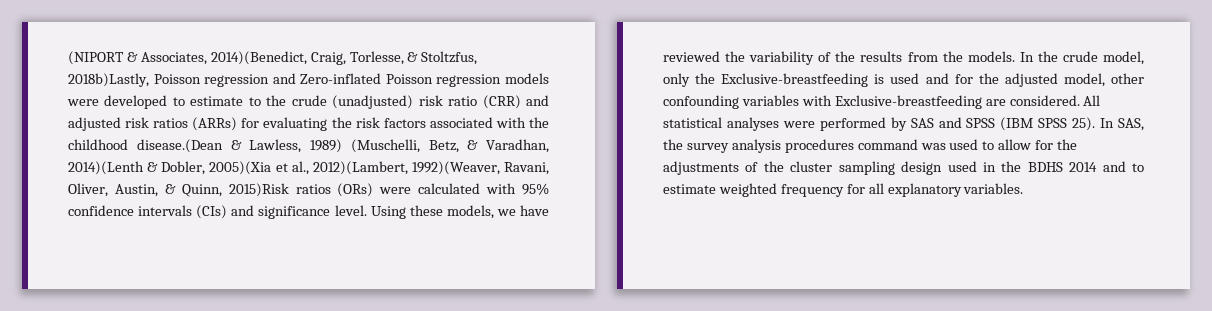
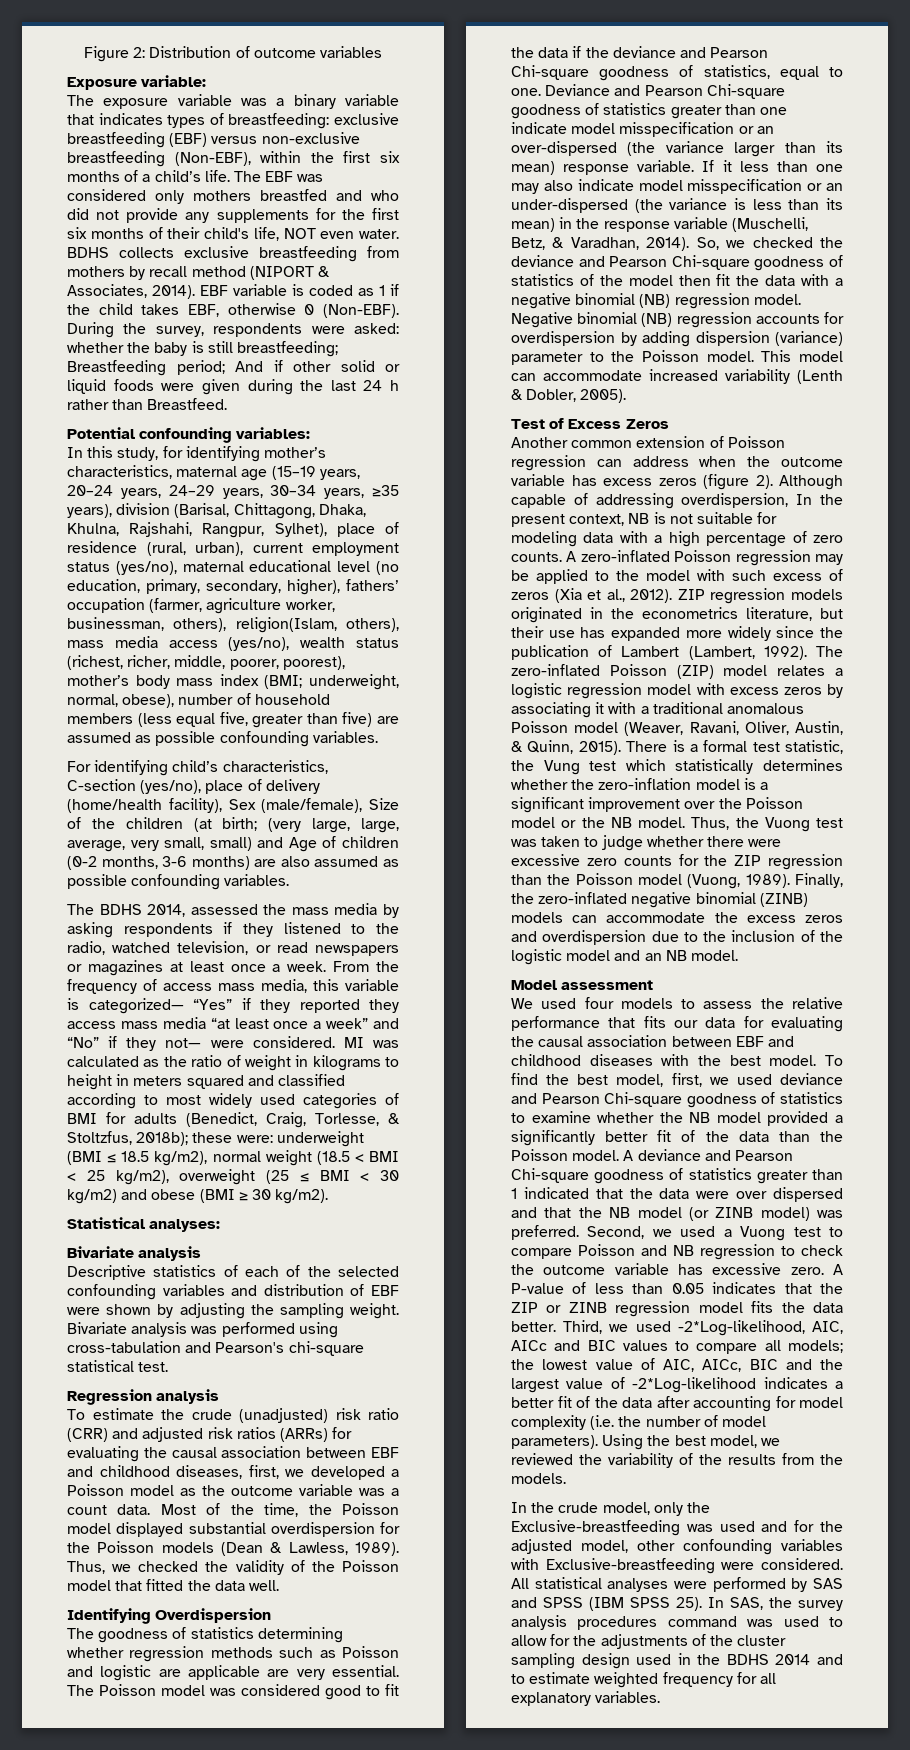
- (NIPORT & Associates, 2014)(Benedict, Craig, Torlesse, & Stoltzfus, 2018b)Lastly, Poisson regression and Zero-inflated Poisson regression models were developed to estimate to the crude (unadjusted) risk ratio (CRR) and adjusted risk ratios (ARRs) for evaluating the risk factors associated with the childhood disease.(Dean & Lawless, 1989) (Muschelli, Betz, & Varadhan, 2014)(Lenth & Dobler, 2005)(Xia et al., 2012)(Lambert, 1992)(Weaver, Ravani, Oliver, Austin, & Quinn, 2015)Risk ratios (ORs) were calculated with 95% confidence intervals (CIs) and significance level. Using these models, we have reviewed the variability of the results from the models. In the crude model, only the Exclusive-breastfeeding is used and for the adjusted model, other confounding variables with Exclusive-breastfeeding are considered.
+ Figure 2: Distribution of outcome variables
+ Exposure variable:
+ The exposure variable was a binary variable that indicates types of breastfeeding: exclusive breastfeeding (EBF) versus non-exclusive breastfeeding (Non-EBF), within the first six months of a child’s life. The EBF was considered only mothers breastfed and who did not provide any supplements for the first six months of their child's life, NOT even water. BDHS collects exclusive breastfeeding from mothers by recall method (NIPORT & Associates, 2014). EBF variable is coded as 1 if the child takes EBF, otherwise 0 (Non-EBF). During the survey, respondents were asked: whether the baby is still breastfeeding; Breastfeeding period; And if other solid or liquid foods were given during the last 24 h rather than Breastfeed.
+ Potential confounding variables:
+ In this study, for identifying mother’s characteristics, maternal age (15–19 years, 20–24 years, 24–29 years, 30–34 years, ≥35 years), division (Barisal, Chittagong, Dhaka, Khulna, Rajshahi, Rangpur, Sylhet), place of residence (rural, urban), current employment status (yes/no), maternal educational level (no education, primary, secondary, higher), fathers’ occupation (farmer, agriculture worker, businessman, others), religion(Islam, others), mass media access (yes/no), wealth status (richest, richer, middle, poorer, poorest), mother’s body mass index (BMI; underweight, normal, obese), number of household members (less equal five, greater than five) are assumed as possible confounding variables.
+ For identifying child’s characteristics, C-section (yes/no), place of delivery (home/health facility), Sex (male/female), Size of the children (at birth; (very large, large, average, very small, small) and Age of children (0-2 months, 3-6 months) are also assumed as possible confounding variables.
+ The BDHS 2014, assessed the mass media by asking respondents if they listened to the radio, watched television, or read newspapers or magazines at least once a week. From the frequency of access mass media, this variable is categorized— “Yes” if they reported they access mass media “at least once a week” and “No” if they not— were considered. MI was calculated as the ratio of weight in kilograms to height in meters squared and classified according to most widely used categories of BMI for adults (Benedict, Craig, Torlesse, & Stoltzfus, 2018b); these were: underweight (BMI ≤ 18.5 kg/m2), normal weight (18.5 < BMI < 25 kg/m2), overweight (25 ≤ BMI < 30 kg/m2) and obese (BMI ≥ 30 kg/m2).
+ Statistical analyses:
+ Bivariate analysis
+ Descriptive statistics of each of the selected confounding variables and distribution of EBF were shown by adjusting the sampling weight. Bivariate analysis was performed using cross-tabulation and Pearson's chi-square statistical test.
+ Regression analysis
+ To estimate the crude (unadjusted) risk ratio (CRR) and adjusted risk ratios (ARRs) for evaluating the causal association between EBF and childhood diseases, first, we developed a Poisson model as the outcome variable was a count data. Most of the time, the Poisson model displayed substantial overdispersion for the Poisson models (Dean & Lawless, 1989). Thus, we checked the validity of the Poisson model that fitted the data well.
+ Identifying Overdispersion
+ The goodness of statistics determining whether regression methods such as Poisson and logistic are applicable are very essential. The Poisson model was considered good to fit the data if the deviance and Pearson Chi-square goodness of statistics, equal to one. Deviance and Pearson Chi-square goodness of statistics greater than one indicate model misspecification or an over-dispersed (the variance larger than its mean) response variable. If it less than one may also indicate model misspecification or an under-dispersed (the variance is less than its mean) in the response variable (Muschelli, Betz, & Varadhan, 2014). So, we checked the deviance and Pearson Chi-square goodness of statistics of the model then fit the data with a negative binomial (NB) regression model. Negative binomial (NB) regression accounts for overdispersion by adding dispersion (variance) parameter to the Poisson model. This model can accommodate increased variability (Lenth & Dobler, 2005).
+ Test of Excess Zeros
+ Another common extension of Poisson regression can address when the outcome variable has excess zeros (figure 2). Although capable of addressing overdispersion, In the present context, NB is not suitable for modeling data with a high percentage of zero counts. A zero-inflated Poisson regression may be applied to the model with such excess of zeros (Xia et al., 2012). ZIP regression models originated in the econometrics literature, but their use has expanded more widely since the publication of Lambert (Lambert, 1992). The zero-inflated Poisson (ZIP) model relates a logistic regression model with excess zeros by associating it with a traditional anomalous Poisson model (Weaver, Ravani, Oliver, Austin, & Quinn, 2015). There is a formal test statistic, the Vung test which statistically determines whether the zero-inflation model is a significant improvement over the Poisson model or the NB model. Thus, the Vuong test was taken to judge whether there were excessive zero counts for the ZIP regression than the Poisson model (Vuong, 1989). Finally, the zero-inflated negative binomial (ZINB) models can accommodate the excess zeros and overdispersion due to the inclusion of the logistic model and an NB model.
+ Model assessment
+ We used four models to assess the relative performance that fits our data for evaluating the causal association between EBF and childhood diseases with the best model. To find the best model, first, we used deviance and Pearson Chi-square goodness of statistics to examine whether the NB model provided a significantly better fit of the data than the Poisson model. A deviance and Pearson Chi-square goodness of statistics greater than 1 indicated that the data were over dispersed and that the NB model (or ZINB model) was preferred. Second, we used a Vuong test to compare Poisson and NB regression to check the outcome variable has excessive zero. A P-value of less than 0.05 indicates that the ZIP or ZINB regression model fits the data better. Third, we used -2*Log-likelihood, AIC, AICc and BIC values to compare all models; the lowest value of AIC, AICc, BIC and the largest value of -2*Log-likelihood indicates a better fit of the data after accounting for model complexity (i.e. the number of model parameters). Using the best model, we reviewed the variability of the results from the models.
+ In the crude model, only the Exclusive-breastfeeding was used and for the adjusted model, other confounding variables with Exclusive-breastfeeding were considered.

